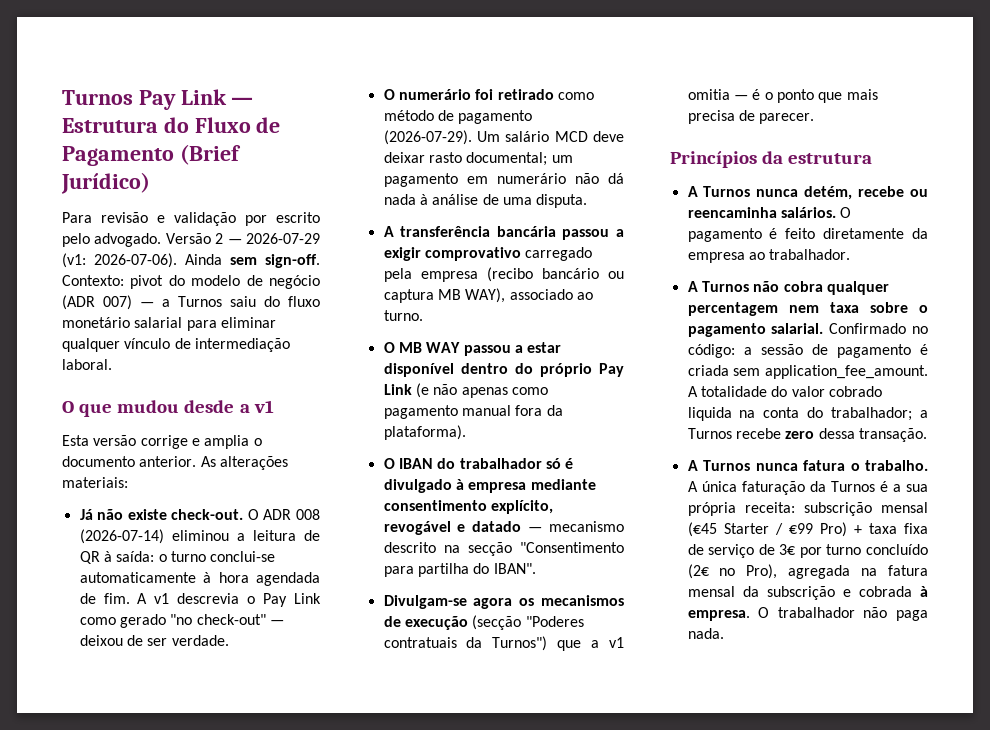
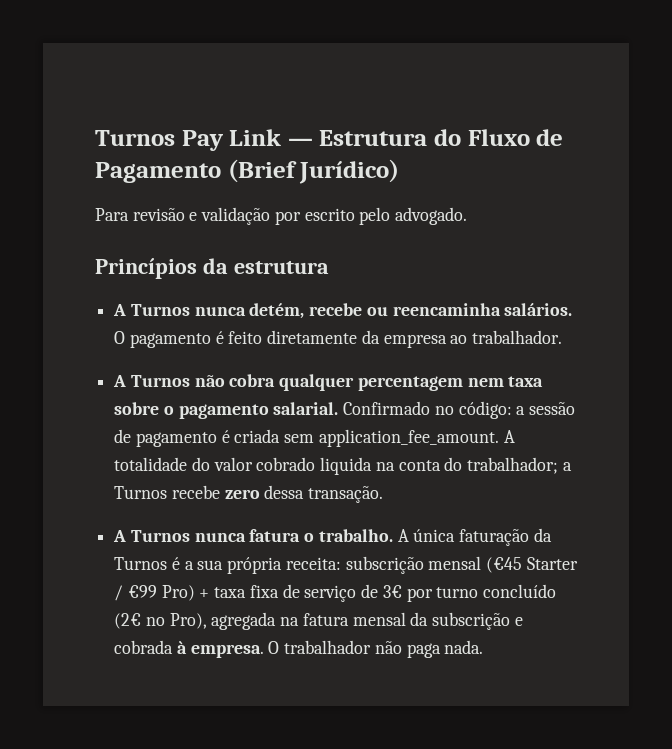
- Versão 2 — 2026-07-29 (v1: 2026-07-06). Ainda sem sign-off. Contexto: pivot do modelo de negócio (ADR 007) — a Turnos saiu do fluxo monetário salarial para eliminar qualquer vínculo de intermediação laboral.
- O que mudou desde a v1
- Esta versão corrige e amplia o documento anterior. As alterações materiais:
- Já não existe check-out. O ADR 008 (2026-07-14) eliminou a leitura de QR à saída: o turno conclui-se automaticamente à hora agendada de fim. A v1 descrevia o Pay Link como gerado "no check-out" — deixou de ser verdade.
- O numerário foi retirado como método de pagamento (2026-07-29). Um salário MCD deve deixar rasto documental; um pagamento em numerário não dá nada à análise de uma disputa.
- A transferência bancária passou a exigir comprovativo carregado pela empresa (recibo bancário ou captura MB WAY), associado ao turno.
- O MB WAY passou a estar disponível dentro do próprio Pay Link (e não apenas como pagamento manual fora da plataforma).
- O IBAN do trabalhador só é divulgado à empresa mediante consentimento explícito, revogável e datado — mecanismo descrito na secção "Consentimento para partilha do IBAN".
- Divulgam-se agora os mecanismos de execução (secção "Poderes contratuais da Turnos") que a v1 omitia — é o ponto que mais precisa de parecer.

